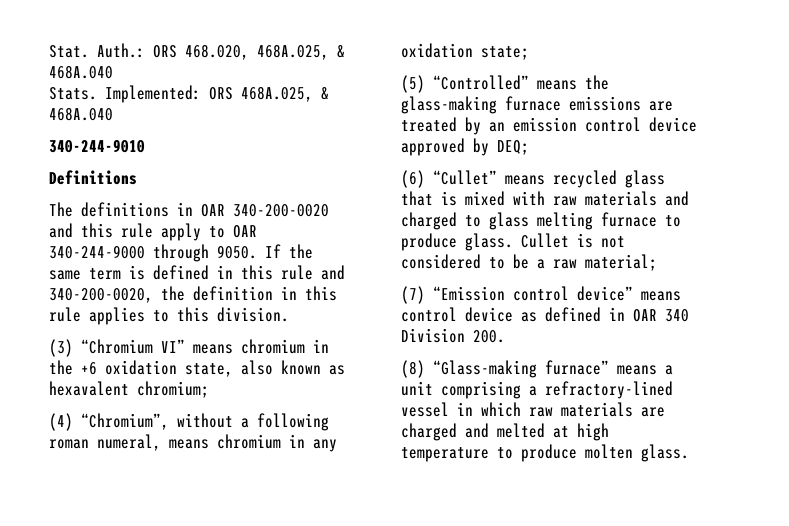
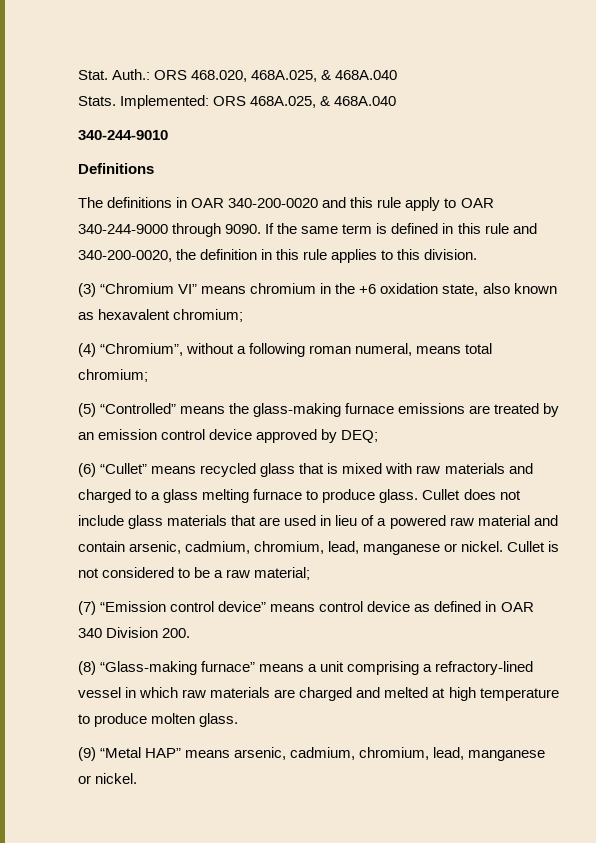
- The definitions in OAR 340-200-0020 and this rule apply to OAR 340-244-9000 through 9050.
+ The definitions in OAR 340-200-0020 and this rule apply to OAR 340-244-9000 through 9090.
- (4) “Chromium”, without a following roman numeral, means chromium in any oxidation state;
+ (4) “Chromium”, without a following roman numeral, means total chromium;
- (6) “Cullet” means recycled glass that is mixed with raw materials and charged to glass melting furnace to produce glass.
+ (6) “Cullet” means recycled glass that is mixed with raw materials and charged to a glass melting furnace to produce glass.
- Cullet is not considered to be a raw material;
+ Cullet does not include glass materials that are used in lieu of a powered raw material and contain arsenic, cadmium, chromium, lead, manganese or nickel. Cullet is not considered to be a raw material;
+ (9) “Metal HAP” means arsenic, cadmium, chromium, lead, manganese or nickel.

